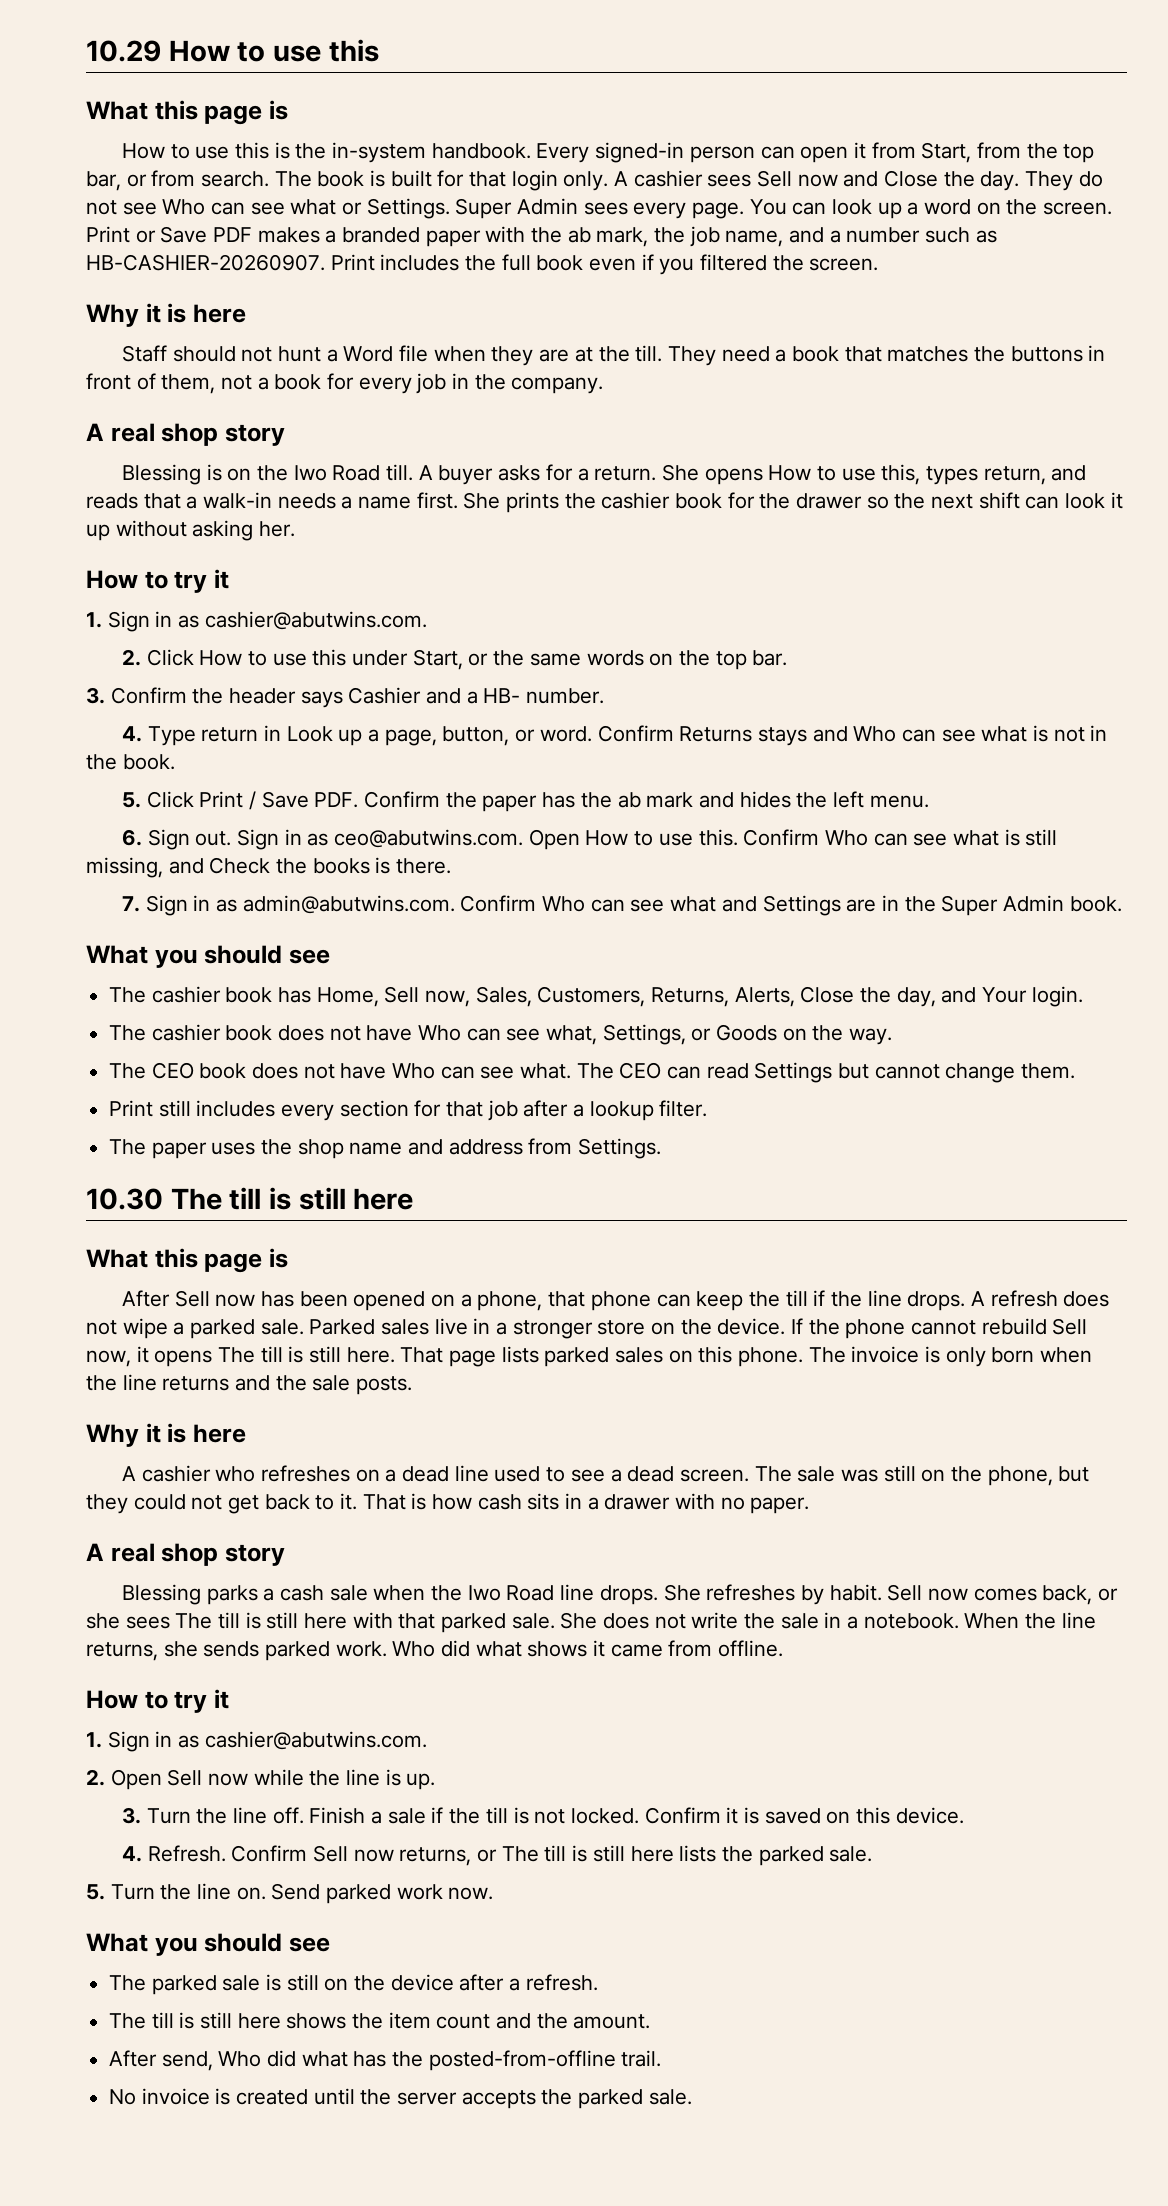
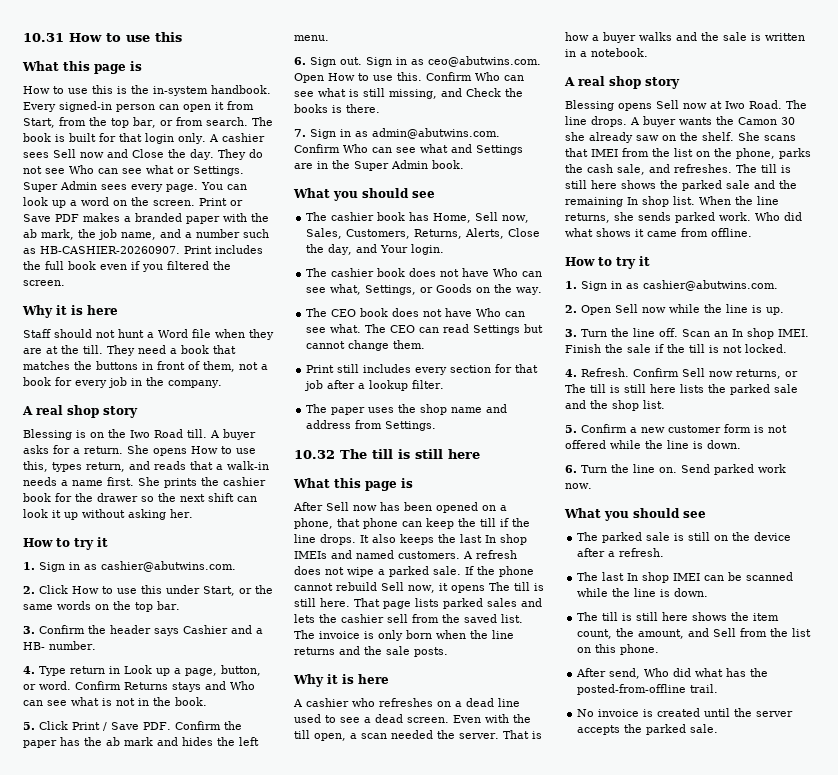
- 10.29 How to use this
+ 10.31 How to use this
- 10.30 The till is still here
+ 10.32 The till is still here
+ It also keeps the last In shop IMEIs and named customers.
- Parked sales live in a stronger store on the device.
- That page lists parked sales on this phone.
+ That page lists parked sales and lets the cashier sell from the saved list.
- The sale was still on the phone, but they could not get back to it. That is how cash sits in a drawer with no paper.
+ Even with the till open, a scan needed the server. That is how a buyer walks and the sale is written in a notebook.
  A real shop story
- Blessing parks a cash sale when the Iwo Road line drops. She refreshes by habit. Sell now comes back, or she sees The till is still here with that parked sale. She does not write the sale in a notebook.
+ Blessing opens Sell now at Iwo Road. The line drops. A buyer wants the Camon 30 she already saw on the shelf. She scans that IMEI from the list on the phone, parks the cash sale, and refreshes. The till is still here shows the parked sale and the remaining In shop list.
- Finish a sale if the till is not locked. Confirm it is saved on this device.
+ Scan an In shop IMEI. Finish the sale if the till is not locked.
- Confirm Sell now returns, or The till is still here lists the parked sale.
- 5. Turn the line on.
+ Confirm Sell now returns, or The till is still here lists the parked sale and the shop list.
+ 5. Confirm a new customer form is not offered while the line is down.
+ 6. Turn the line on.
+ The last In shop IMEI can be scanned while the line is down.
- The till is still here shows the item count and the amount.
+ The till is still here shows the item count, the amount, and Sell from the list on this phone.

